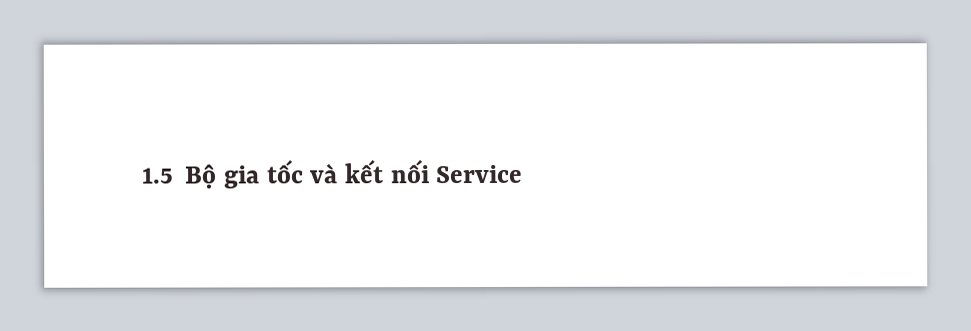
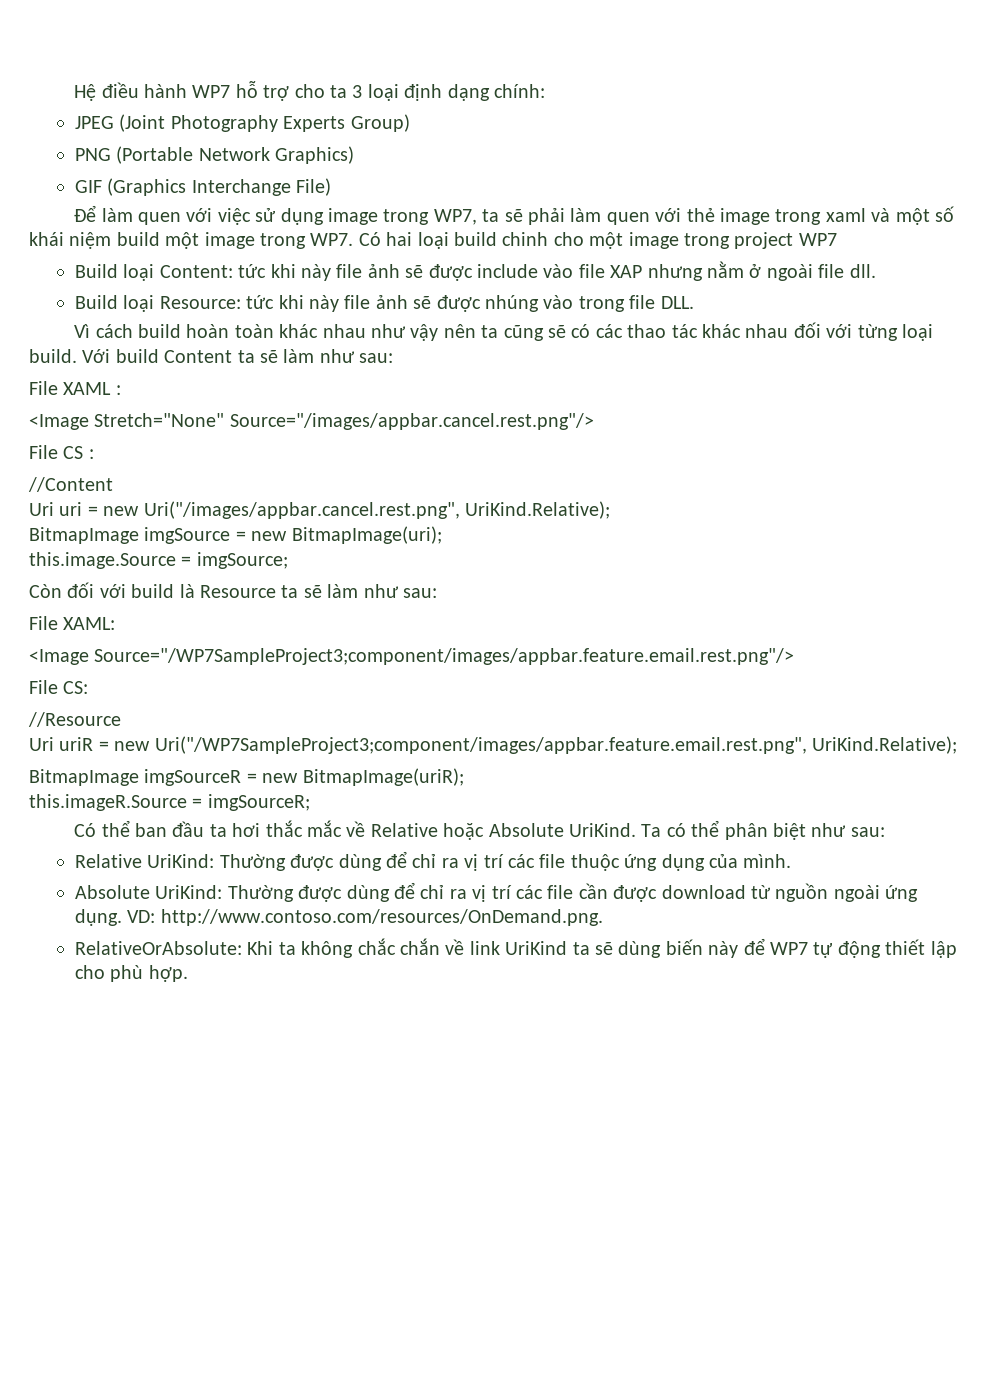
- 1.5 Bộ gia tốc và kết nối Service
+ Hệ điều hành WP7 hỗ trợ cho ta 3 loại định dạng chính:
+ JPEG (Joint Photography Experts Group)
+ PNG (Portable Network Graphics)
+ GIF (Graphics Interchange File)
+ Để làm quen với việc sử dụng image trong WP7, ta sẽ phải làm quen với thẻ image trong xaml và một số khái niệm build một image trong WP7. Có hai loại build chinh cho một image trong project WP7
+ Build loại Content: tức khi này file ảnh sẽ được include vào file XAP nhưng nằm ở ngoài file dll.
+ Build loại Resource: tức khi này file ảnh sẽ được nhúng vào trong file DLL.
+ Vì cách build hoàn toàn khác nhau như vậy nên ta cũng sẽ có các thao tác khác nhau đối với từng loại build. Với build Content ta sẽ làm như sau:
+ File XAML :
+ <Image Stretch="None" Source="/images/appbar.cancel.rest.png"/>
+ File CS :
+ //Content
+ Uri uri = new Uri("/images/appbar.cancel.rest.png", UriKind.Relative);
+ BitmapImage imgSource = new BitmapImage(uri);
+ this.image.Source = imgSource;
+ Còn đối với build là Resource ta sẽ làm như sau:
+ File XAML:
+ <Image Source="/WP7SampleProject3;component/images/appbar.feature.email.rest.png"/>
+ File CS:
+ //Resource
+ Uri uriR = new Uri("/WP7SampleProject3;component/images/appbar.feature.email.rest.png", UriKind.Relative);
+ BitmapImage imgSourceR = new BitmapImage(uriR);
+ this.imageR.Source = imgSourceR;
+ Có thể ban đầu ta hơi thắc mắc về Relative hoặc Absolute UriKind. Ta có thể phân biệt như sau:
+ Relative UriKind: Thường được dùng để chỉ ra vị trí các file thuộc ứng dụng của mình.
+ Absolute UriKind: Thường được dùng để chỉ ra vị trí các file cần được download từ nguồn ngoài ứng dụng. VD: http://www.contoso.com/resources/OnDemand.png.
+ RelativeOrAbsolute: Khi ta không chắc chắn về link UriKind ta sẽ dùng biến này để WP7 tự động thiết lập cho phù hợp.

